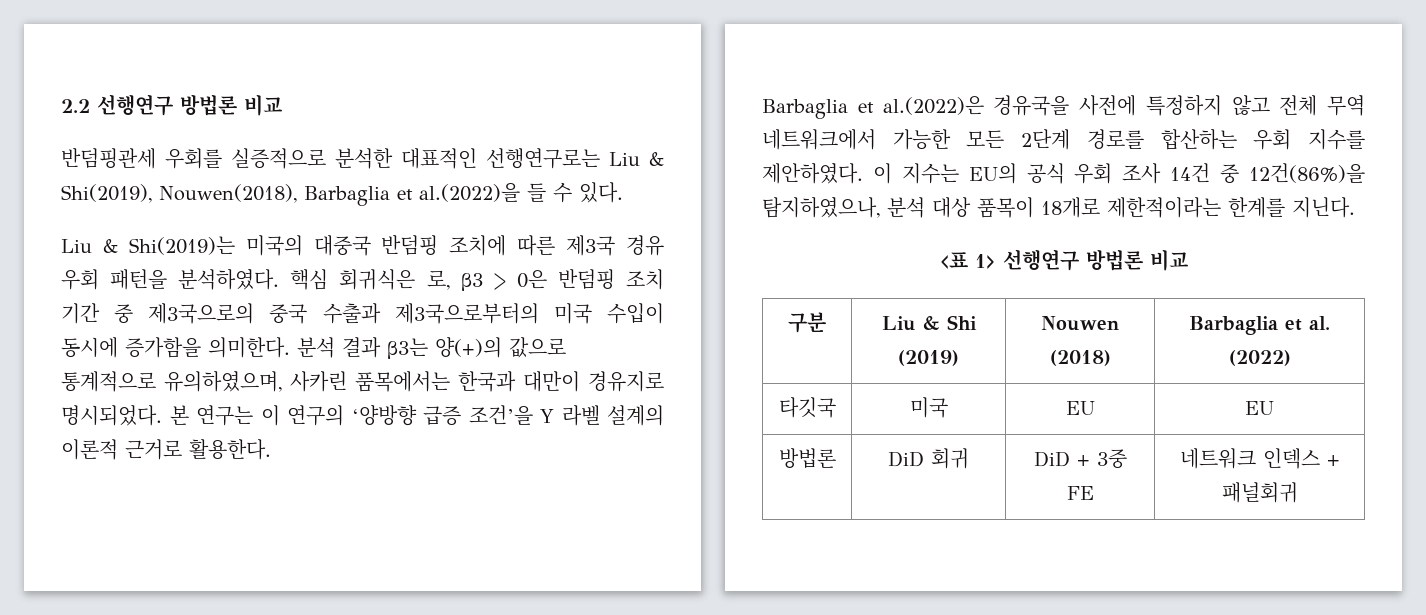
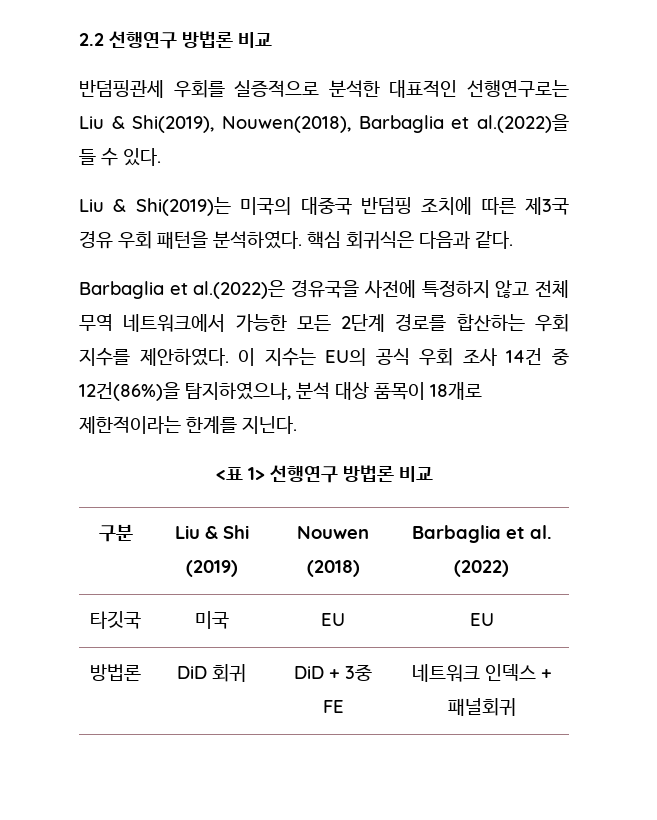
- 핵심 회귀식은 로, β3 > 0은 반덤핑 조치 기간 중 제3국으로의 중국 수출과 제3국으로부터의 미국 수입이 동시에 증가함을 의미한다. 분석 결과 β3는 양(+)의 값으로 통계적으로 유의하였으며, 사카린 품목에서는 한국과 대만이 경유지로 명시되었다. 본 연구는 이 연구의 ‘양방향 급증 조건’을 Y 라벨 설계의 이론적 근거로 활용한다.
+ 핵심 회귀식은 다음과 같다.

